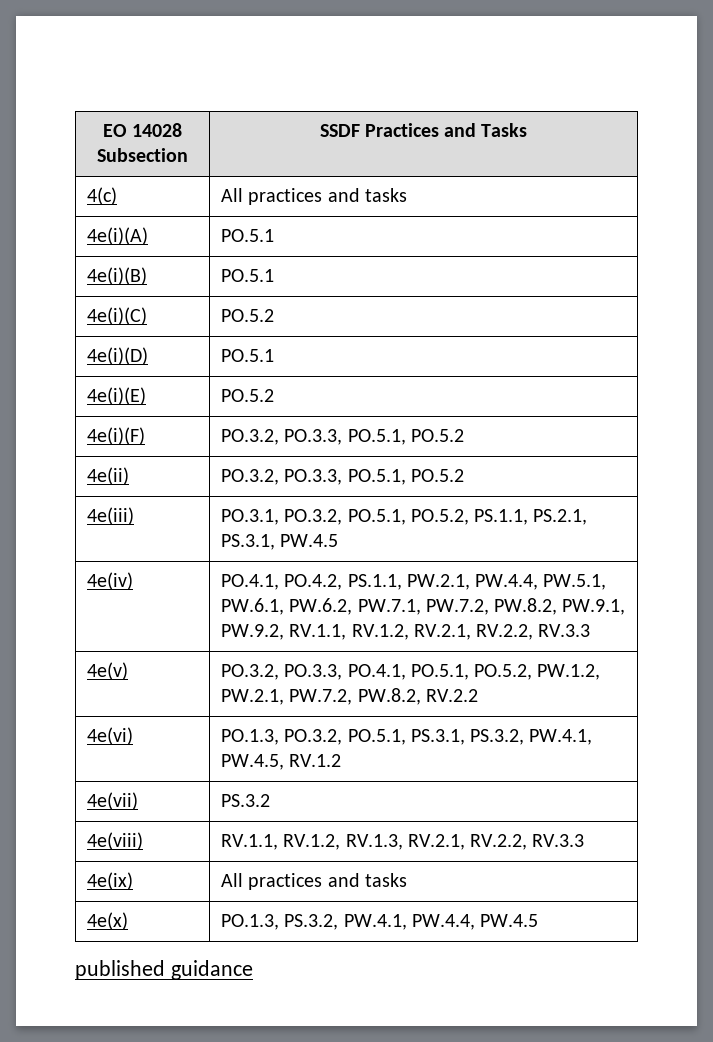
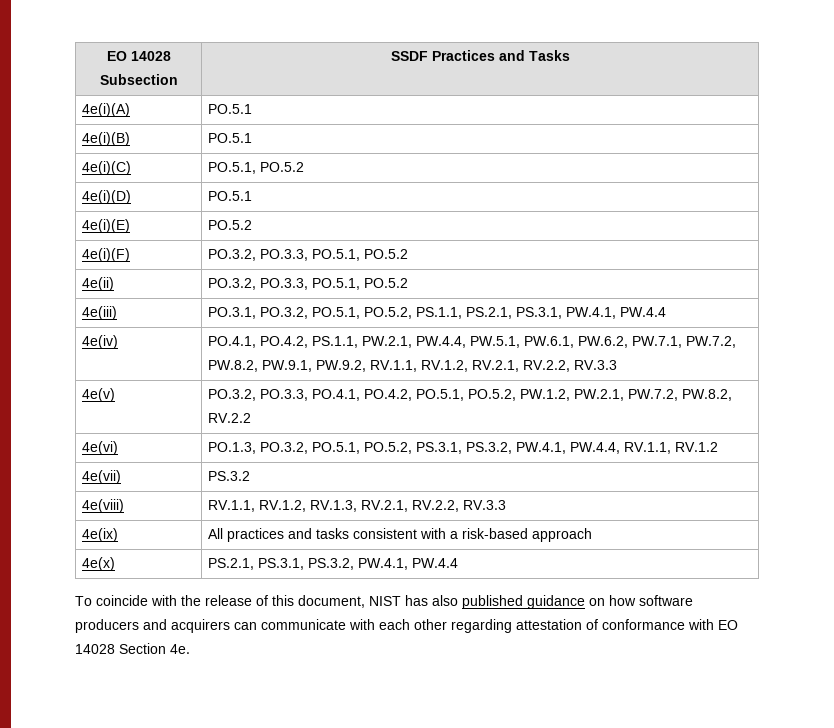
- 4(c) | All practices and tasks
- 4e(i)(C) | PO.5.2
+ 4e(i)(C) | PO.5.1, PO.5.2
- 4e(iii) | PO.3.1, PO.3.2, PO.5.1, PO.5.2, PS.1.1, PS.2.1, PS.3.1, PW.4.5
+ 4e(iii) | PO.3.1, PO.3.2, PO.5.1, PO.5.2, PS.1.1, PS.2.1, PS.3.1, PW.4.1, PW.4.4
- 4e(v) | PO.3.2, PO.3.3, PO.4.1, PO.5.1, PO.5.2, PW.1.2, PW.2.1, PW.7.2, PW.8.2, RV.2.2
+ 4e(v) | PO.3.2, PO.3.3, PO.4.1, PO.4.2, PO.5.1, PO.5.2, PW.1.2, PW.2.1, PW.7.2, PW.8.2, RV.2.2
- 4e(vi) | PO.1.3, PO.3.2, PO.5.1, PS.3.1, PS.3.2, PW.4.1, PW.4.5, RV.1.2
+ 4e(vi) | PO.1.3, PO.3.2, PO.5.1, PO.5.2, PS.3.1, PS.3.2, PW.4.1, PW.4.4, RV.1.1, RV.1.2
- 4e(ix) | All practices and tasks
- 4e(x) | PO.1.3, PS.3.2, PW.4.1, PW.4.4, PW.4.5
- published guidance
+ 4e(ix) | All practices and tasks consistent with a risk-based approach
+ 4e(x) | PS.2.1, PS.3.1, PS.3.2, PW.4.1, PW.4.4
+ To coincide with the release of this document, NIST has also published guidance on how software producers and acquirers can communicate with each other regarding attestation of conformance with EO 14028 Section 4e.

